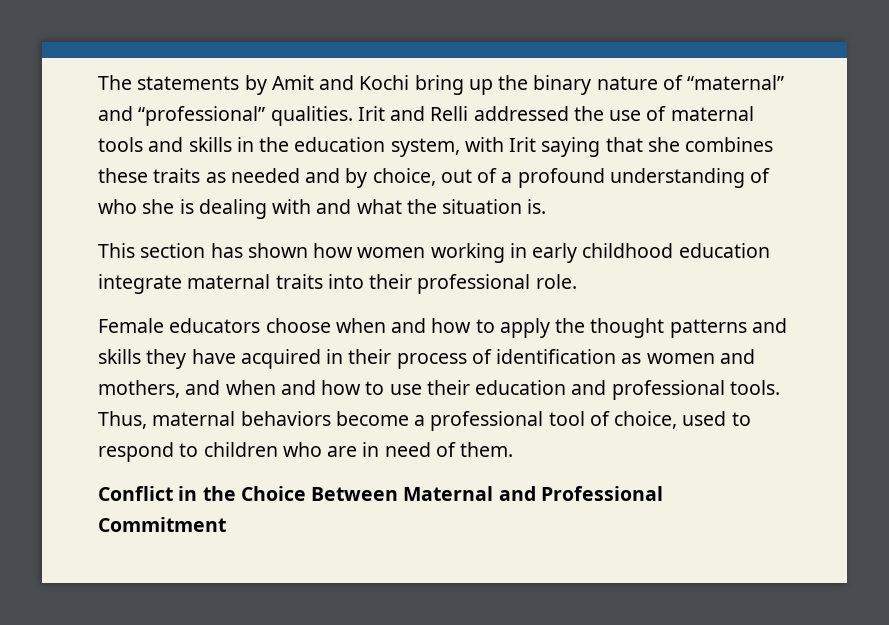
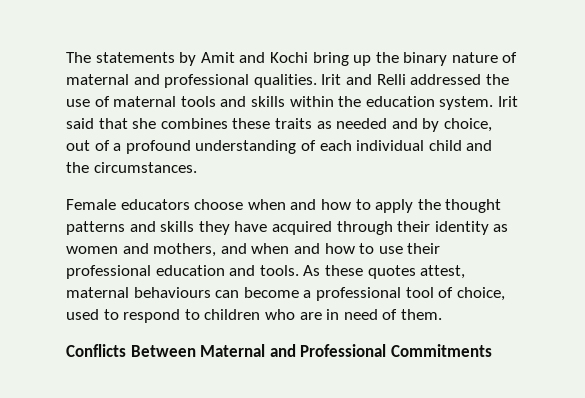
- The statements by Amit and Kochi bring up the binary nature of “maternal” and “professional” qualities.
+ The statements by Amit and Kochi bring up the binary nature of maternal and professional qualities.
- Irit and Relli addressed the use of maternal tools and skills in the education system, with Irit saying that she combines these traits as needed and by choice, out of a profound understanding of who she is dealing with and what the situation is.
- This section has shown how women working in early childhood education integrate maternal traits into their professional role.
+ Irit and Relli addressed the use of maternal tools and skills within the education system. Irit said that she combines these traits as needed and by choice, out of a profound understanding of each individual child and the circumstances.
- Female educators choose when and how to apply the thought patterns and skills they have acquired in their process of identification as women and mothers, and when and how to use their education and professional tools. Thus, maternal behaviors become a professional tool of choice, used to respond to children who are in need of them.
+ Female educators choose when and how to apply the thought patterns and skills they have acquired through their identity as women and mothers, and when and how to use their professional education and tools. As these quotes attest, maternal behaviours can become a professional tool of choice, used to respond to children who are in need of them.
- Conflict in the Choice Between Maternal and Professional Commitment
+ Conflicts Between Maternal and Professional Commitments

